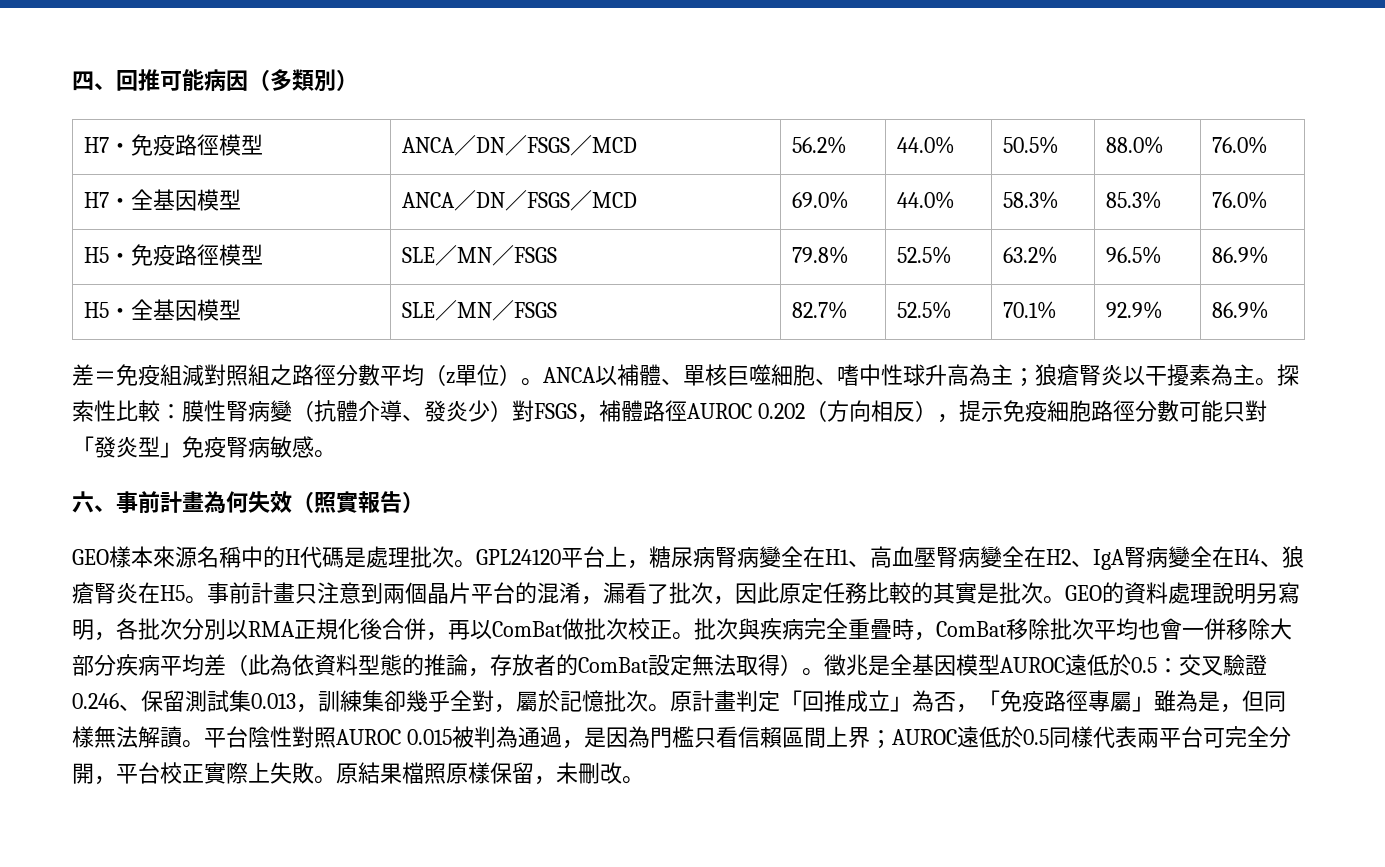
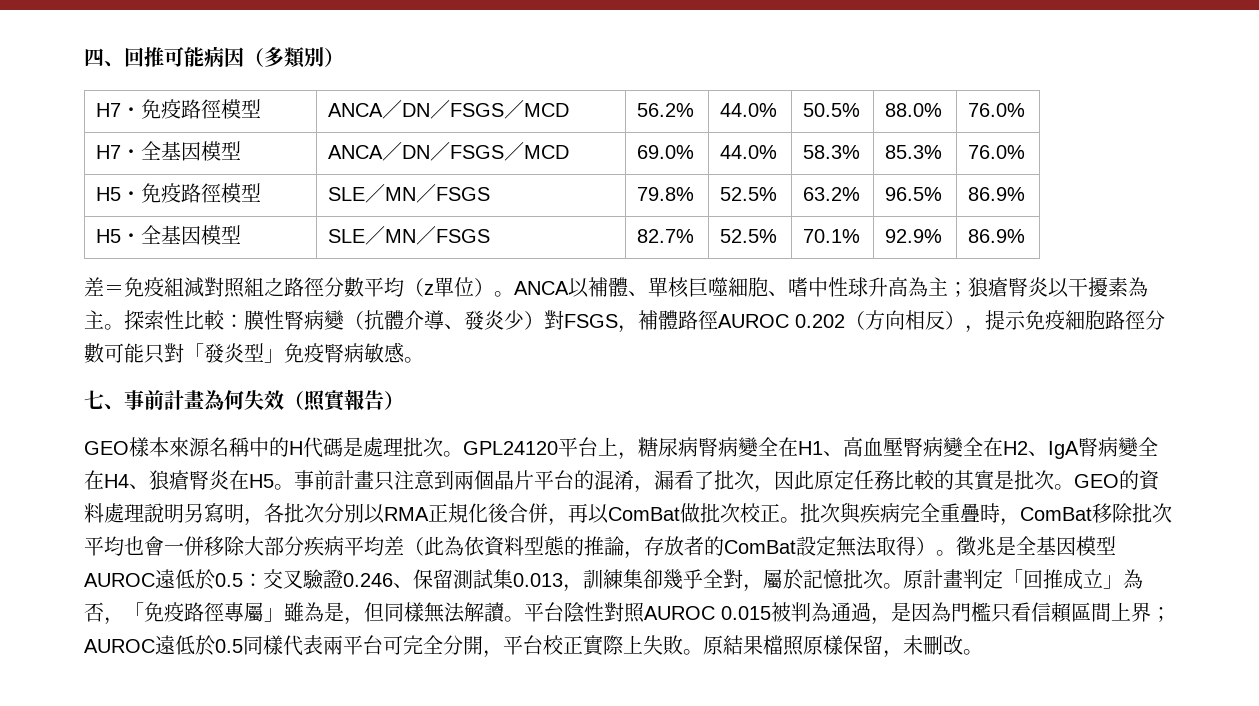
- 六、事前計畫為何失效（照實報告）
+ 七、事前計畫為何失效（照實報告）

